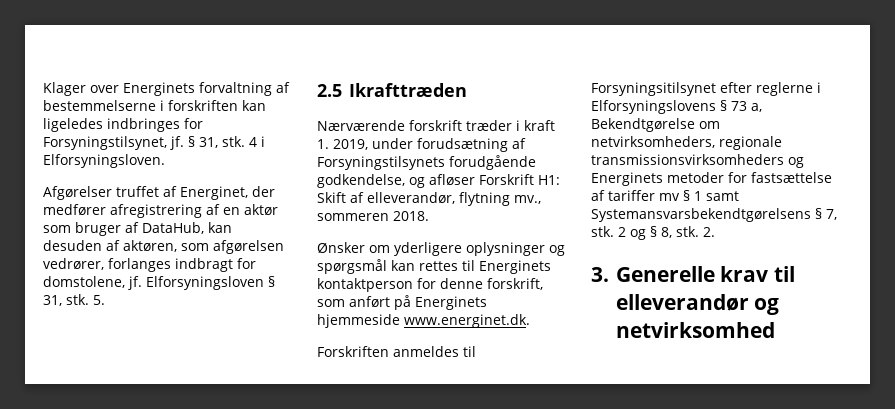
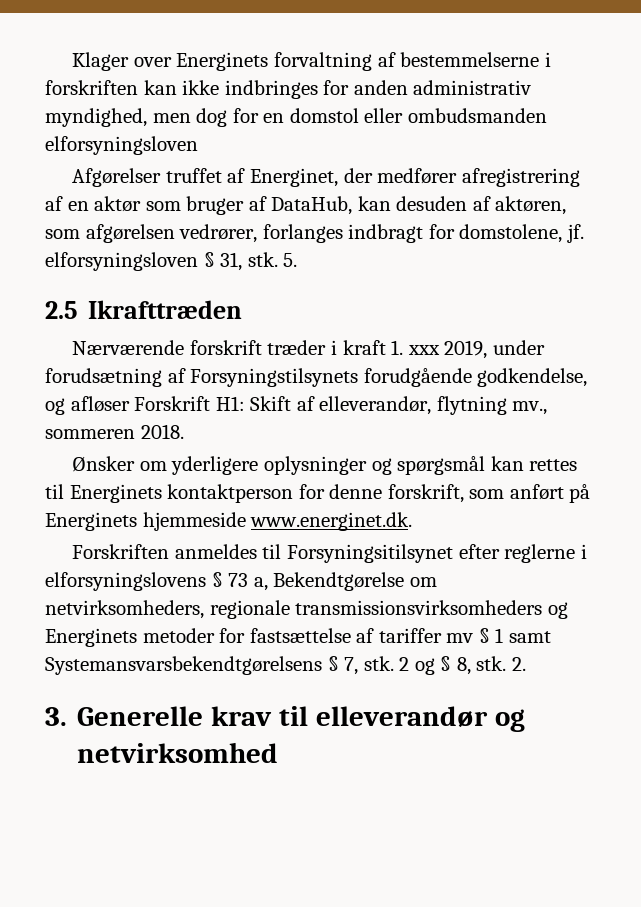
- Klager over Energinets forvaltning af bestemmelserne i forskriften kan ligeledes indbringes for Forsyningstilsynet, jf. § 31, stk. 4 i Elforsyningsloven.
+ Klager over Energinets forvaltning af bestemmelserne i forskriften kan ikke indbringes for anden administrativ myndighed, men dog for en domstol eller ombudsmanden elforsyningsloven
- Afgørelser truffet af Energinet, der medfører afregistrering af en aktør som bruger af DataHub, kan desuden af aktøren, som afgørelsen vedrører, forlanges indbragt for domstolene, jf. Elforsyningsloven § 31, stk.
+ Afgørelser truffet af Energinet, der medfører afregistrering af en aktør som bruger af DataHub, kan desuden af aktøren, som afgørelsen vedrører, forlanges indbragt for domstolene, jf. elforsyningsloven § 31, stk.
- Nærværende forskrift træder i kraft 1. 2019, under forudsætning af Forsyningstilsynets forudgående godkendelse, og afløser Forskrift H1: Skift af elleverandør, flytning mv., sommeren 2018.
+ Nærværende forskrift træder i kraft 1. xxx 2019, under forudsætning af Forsyningstilsynets forudgående godkendelse, og afløser Forskrift H1: Skift af elleverandør, flytning mv., sommeren 2018.
- Forskriften anmeldes til Forsyningsitilsynet efter reglerne i Elforsyningslovens § 73 a, Bekendtgørelse om netvirksomheders, regionale transmissionsvirksomheders og Energinets metoder for fastsættelse af tariffer mv § 1 samt Systemansvarsbekendtgørelsens § 7, stk.
+ Forskriften anmeldes til Forsyningsitilsynet efter reglerne i elforsyningslovens § 73 a, Bekendtgørelse om netvirksomheders, regionale transmissionsvirksomheders og Energinets metoder for fastsættelse af tariffer mv § 1 samt Systemansvarsbekendtgørelsens § 7, stk.

